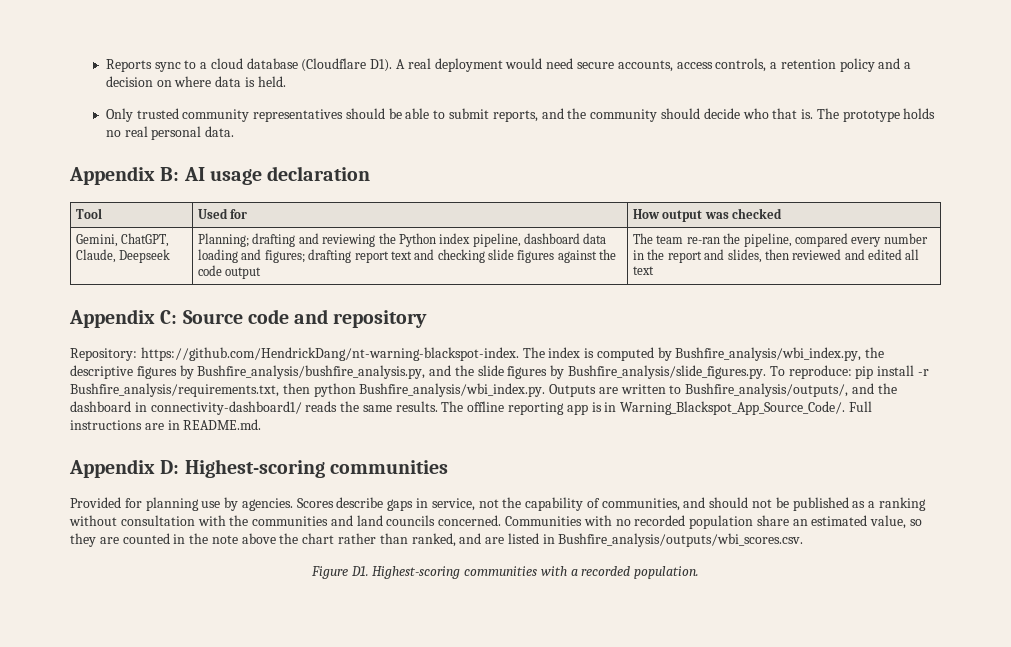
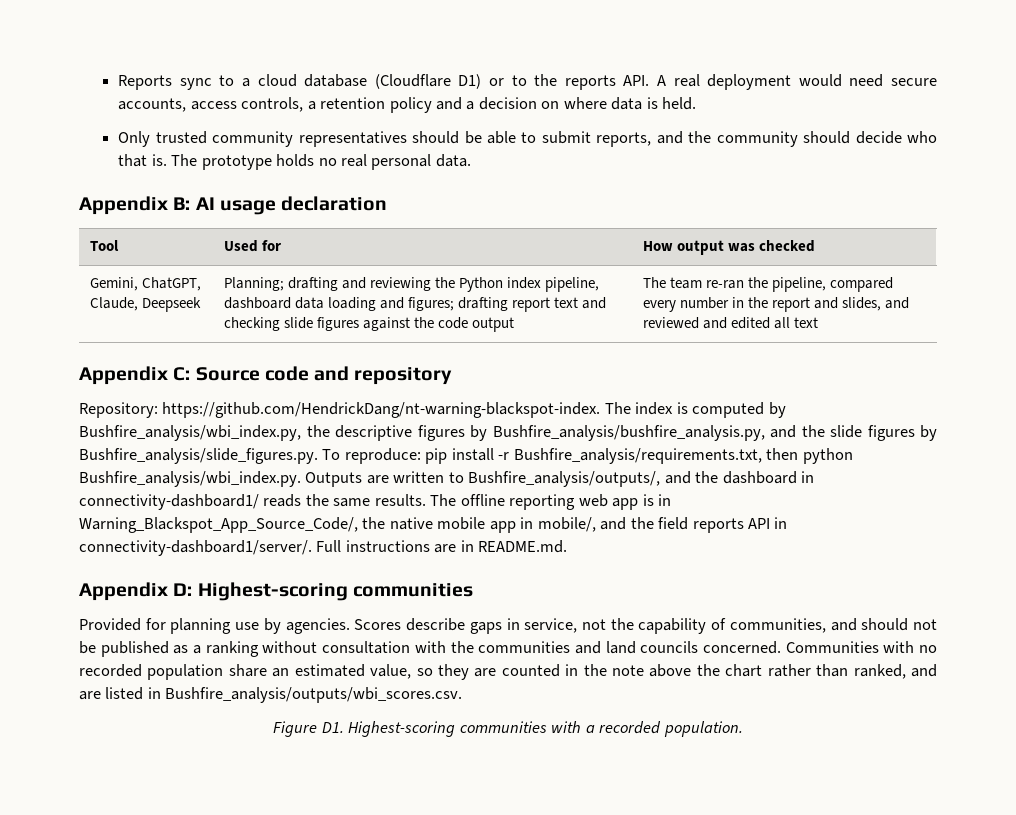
- Reports sync to a cloud database (Cloudflare D1). A real deployment would need secure accounts, access controls, a retention policy and a decision on where data is held.
+ Reports sync to a cloud database (Cloudflare D1) or to the reports API. A real deployment would need secure accounts, access controls, a retention policy and a decision on where data is held.
- The team re-ran the pipeline, compared every number in the report and slides, then reviewed and edited all text
+ The team re-ran the pipeline, compared every number in the report and slides, and reviewed and edited all text
- The offline reporting app is in Warning_Blackspot_App_Source_Code/.
+ The offline reporting web app is in Warning_Blackspot_App_Source_Code/, the native mobile app in mobile/, and the field reports API in connectivity-dashboard1/server/.

